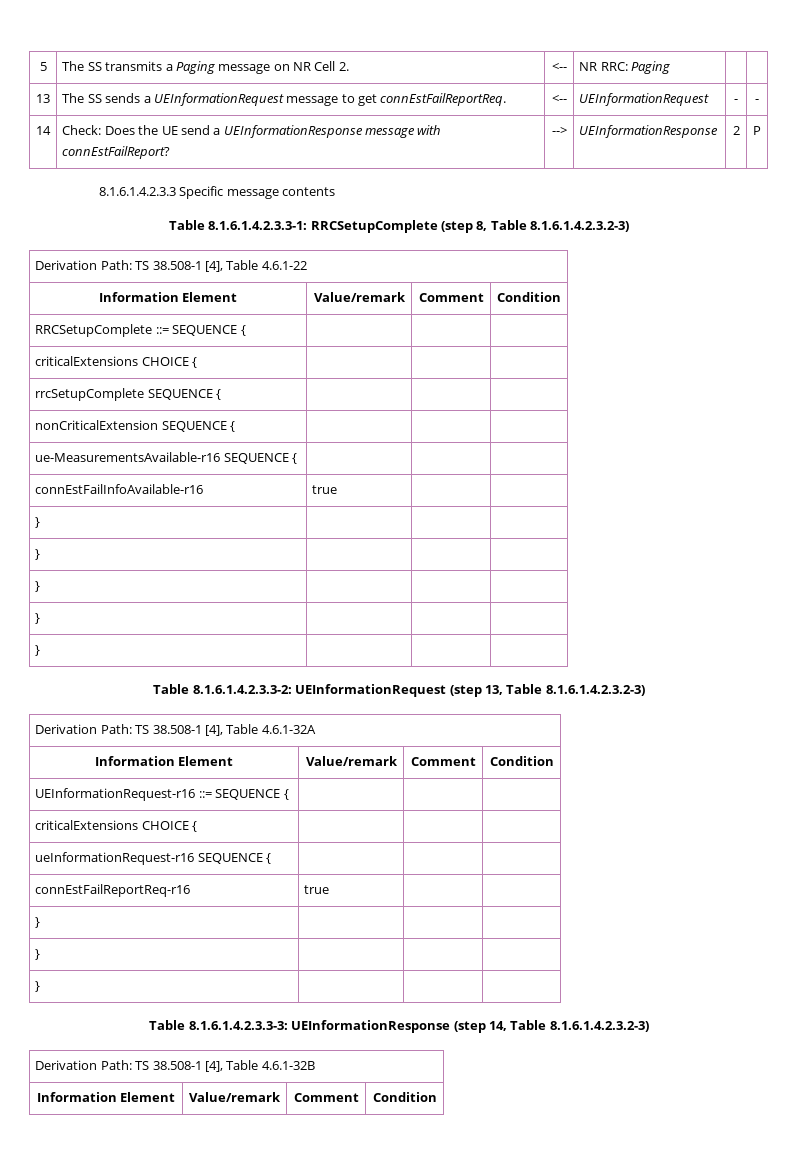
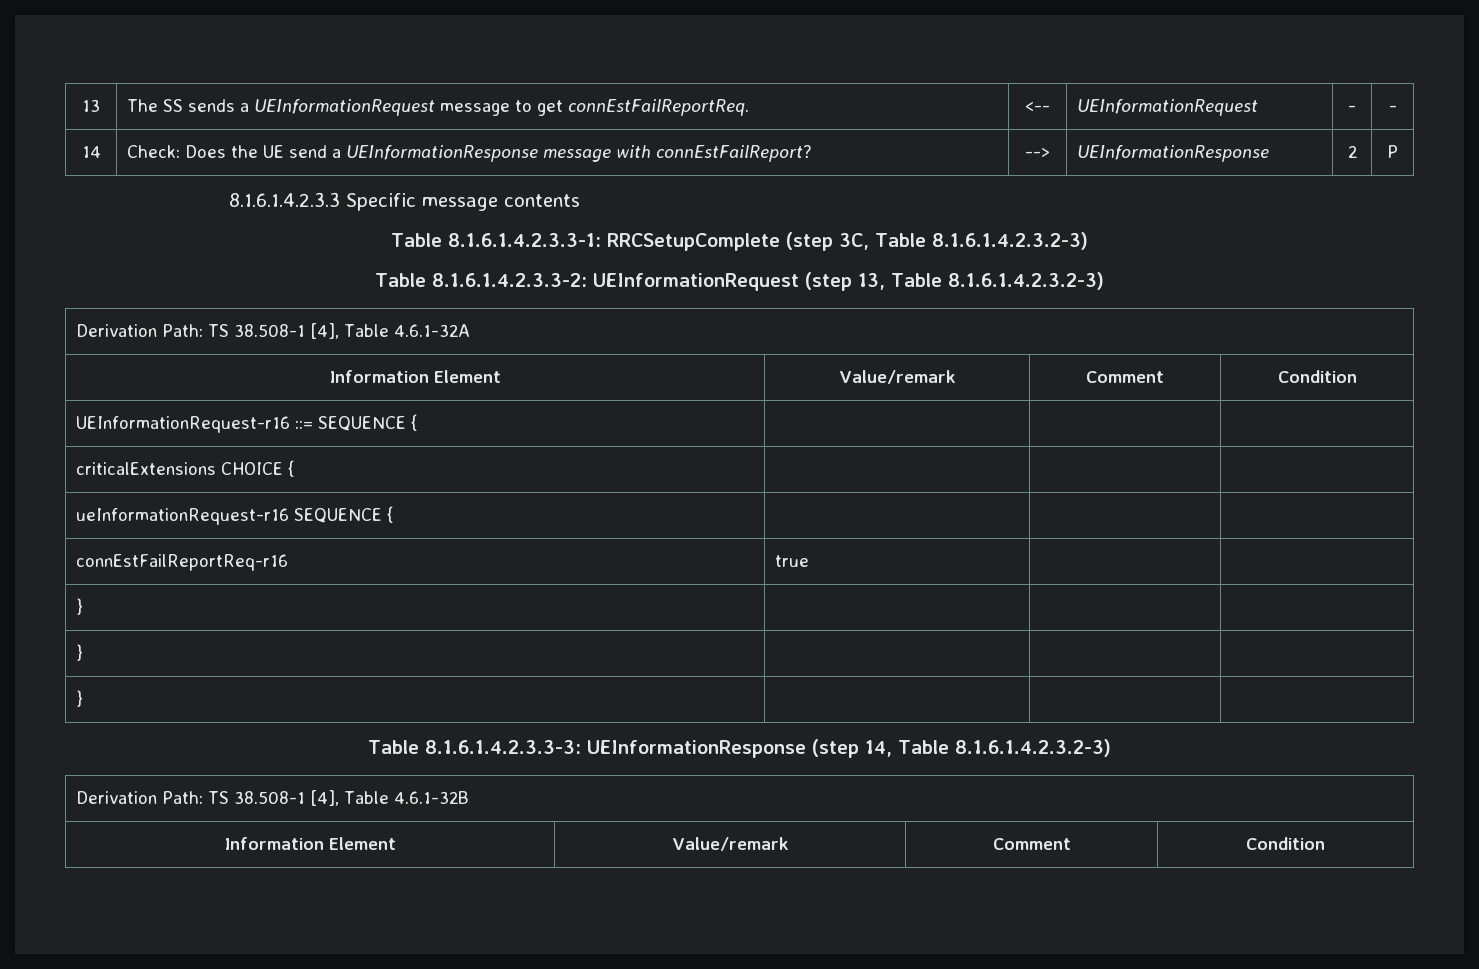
- 5 | The SS transmits a Paging message on NR Cell 2. | <-- | NR RRC: Paging | |
- Table 8.1.6.1.4.2.3.3-1: RRCSetupComplete (step 8, Table 8.1.6.1.4.2.3.2-3)
- Derivation Path: TS 38.508-1 [4], Table 4.6.1-22
- Information Element | Value/remark | Comment | Condition
- RRCSetupComplete ::= SEQUENCE { | | |
- criticalExtensions CHOICE { | | |
- rrcSetupComplete SEQUENCE { | | |
- nonCriticalExtension SEQUENCE { | | |
- ue-MeasurementsAvailable-r16 SEQUENCE { | | |
- connEstFailInfoAvailable-r16 | true | |
- } | | |
- } | | |
- } | | |
- } | | |
- } | | |
+ Table 8.1.6.1.4.2.3.3-1: RRCSetupComplete (step 3C, Table 8.1.6.1.4.2.3.2-3)

